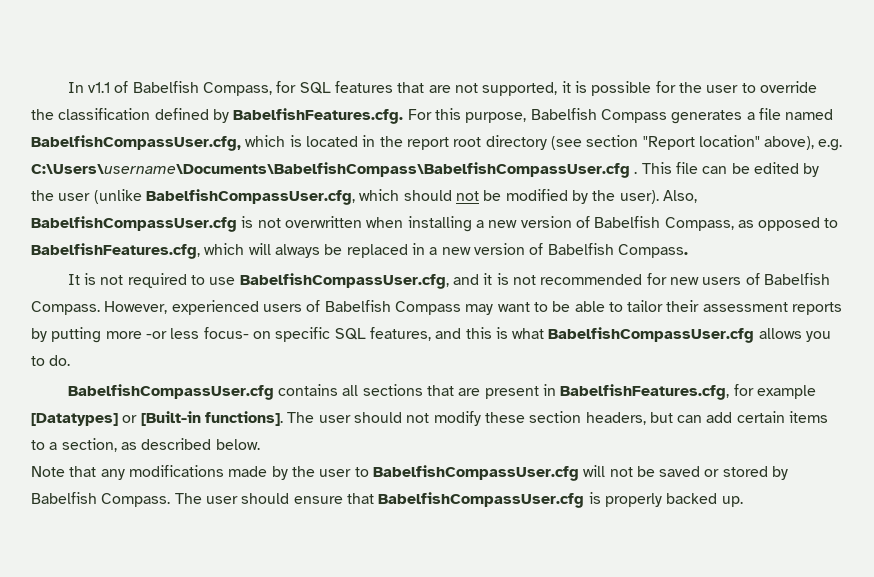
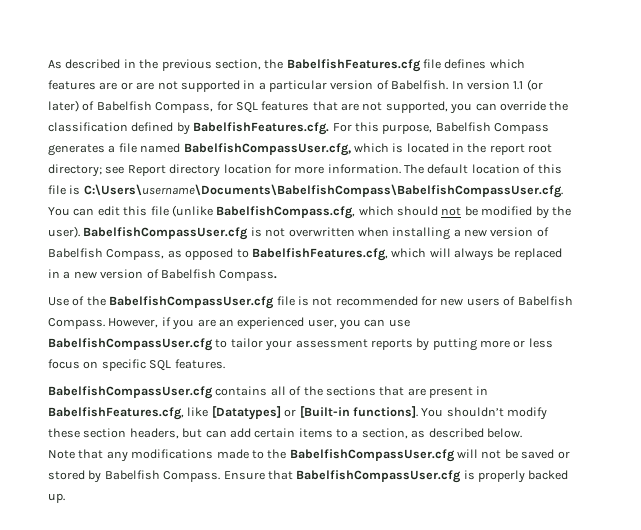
- In v1.1 of Babelfish Compass, for SQL features that are not supported, it is possible for the user to override the classification defined by BabelfishFeatures.cfg. For this purpose, Babelfish Compass generates a file named BabelfishCompassUser.cfg, which is located in the report root directory (see section "Report location" above), e.g. C:\Users\username\Documents\BabelfishCompass\BabelfishCompassUser.cfg . This file can be edited by the user (unlike BabelfishCompassUser.cfg, which should not be modified by the user).
+ As described in the previous section, the BabelfishFeatures.cfg file defines which features are or are not supported in a particular version of Babelfish. In version 1.1 (or later) of Babelfish Compass, for SQL features that are not supported, you can override the classification defined by BabelfishFeatures.cfg. For this purpose, Babelfish Compass generates a file named BabelfishCompassUser.cfg, which is located in the report root directory; see Report directory location for more information. The default location of this file is C:\Users\username\Documents\BabelfishCompass\BabelfishCompassUser.cfg. You can edit this file (unlike BabelfishCompass.cfg, which should not be modified by the user).
- Also, BabelfishCompassUser.cfg is not overwritten when installing a new version of Babelfish Compass, as opposed to BabelfishFeatures.cfg, which will always be replaced in a new version of Babelfish Compass.
+ BabelfishCompassUser.cfg is not overwritten when installing a new version of Babelfish Compass, as opposed to BabelfishFeatures.cfg, which will always be replaced in a new version of Babelfish Compass.
- It is not required to use BabelfishCompassUser.cfg, and it is not recommended for new users of Babelfish Compass.
+ Use of the BabelfishCompassUser.cfg file is not recommended for new users of Babelfish Compass.
- However, experienced users of Babelfish Compass may want to be able to tailor their assessment reports by putting more -or less focus- on specific SQL features, and this is what BabelfishCompassUser.cfg allows you to do.
+ However, if you are an experienced user, you can use BabelfishCompassUser.cfg to tailor your assessment reports by putting more or less focus on specific SQL features.
- BabelfishCompassUser.cfg contains all sections that are present in BabelfishFeatures.cfg, for example [Datatypes] or [Built-in functions].
+ BabelfishCompassUser.cfg contains all of the sections that are present in BabelfishFeatures.cfg, like [Datatypes] or [Built-in functions].
- The user should not modify these section headers, but can add certain items to a section, as described below.
+ You shouldn’t modify these section headers, but can add certain items to a section, as described below.
- Note that any modifications made by the user to BabelfishCompassUser.cfg will not be saved or stored by Babelfish Compass.
+ Note that any modifications made to the BabelfishCompassUser.cfg will not be saved or stored by Babelfish Compass.
- The user should ensure that BabelfishCompassUser.cfg is properly backed up.
+ Ensure that BabelfishCompassUser.cfg is properly backed up.

